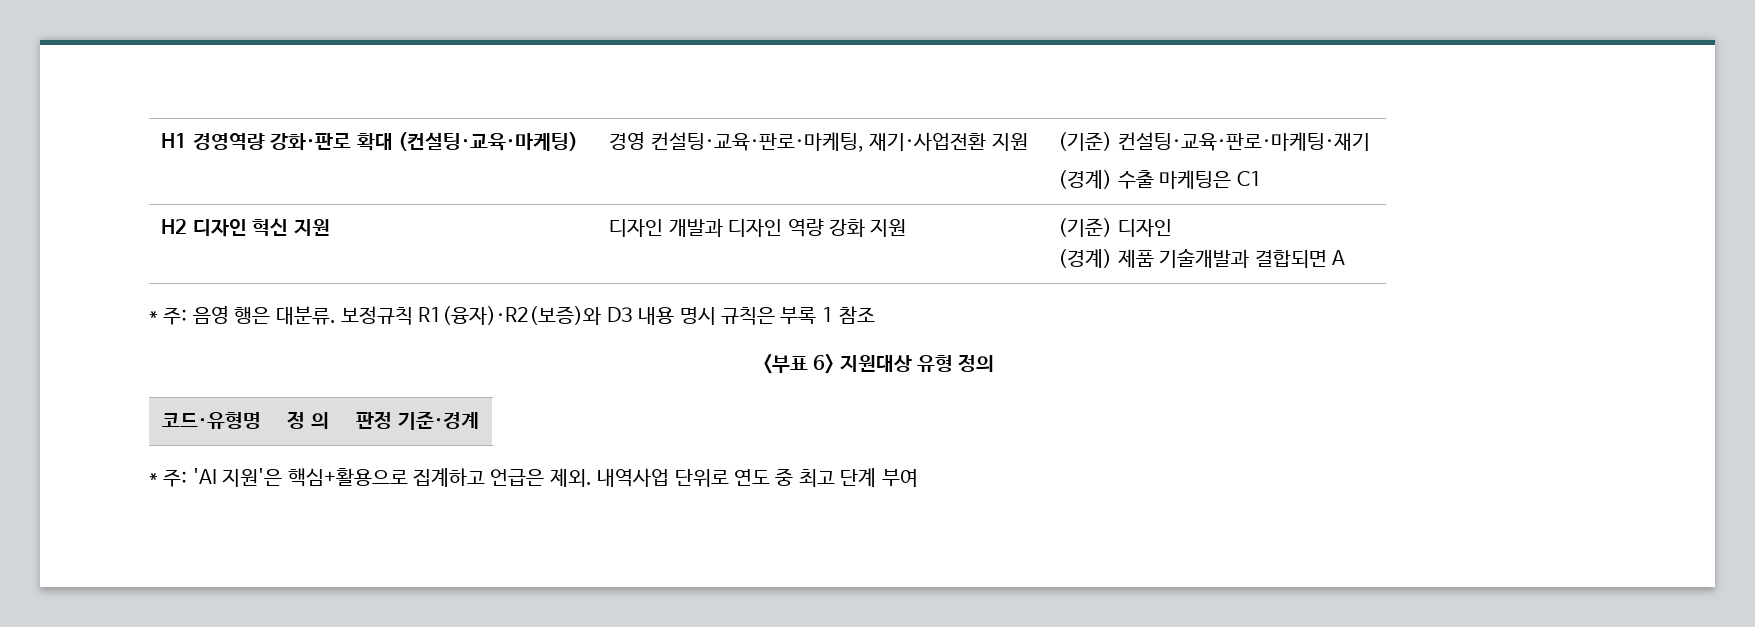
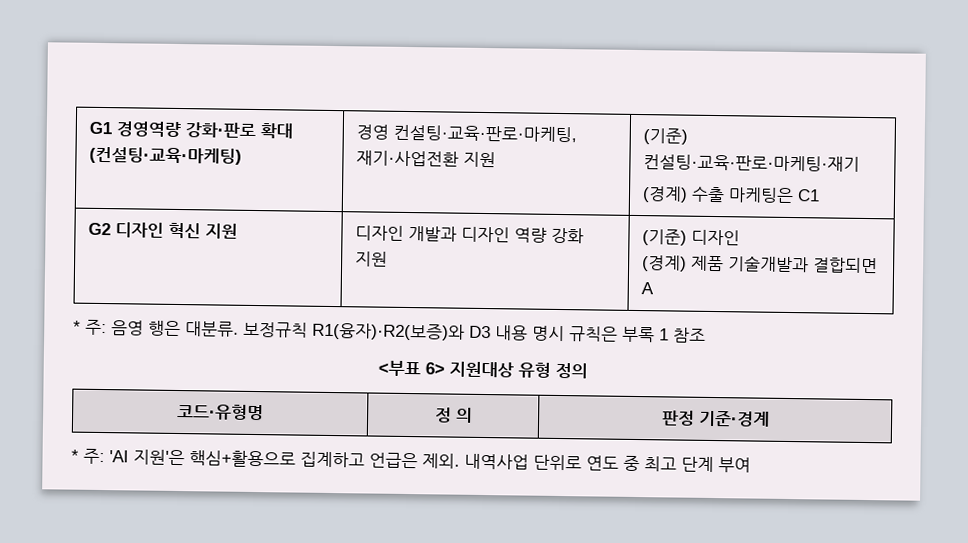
- H1 경영역량 강화·판로 확대 (컨설팅·교육·마케팅) | 경영 컨설팅·교육·판로·마케팅, 재기·사업전환 지원 | (기준) 컨설팅·교육·판로·마케팅·재기
+ G1 경영역량 강화·판로 확대 (컨설팅·교육·마케팅) | 경영 컨설팅·교육·판로·마케팅, 재기·사업전환 지원 | (기준) 컨설팅·교육·판로·마케팅·재기
- H2 디자인 혁신 지원 | 디자인 개발과 디자인 역량 강화 지원 | (기준) 디자인
+ G2 디자인 혁신 지원 | 디자인 개발과 디자인 역량 강화 지원 | (기준) 디자인

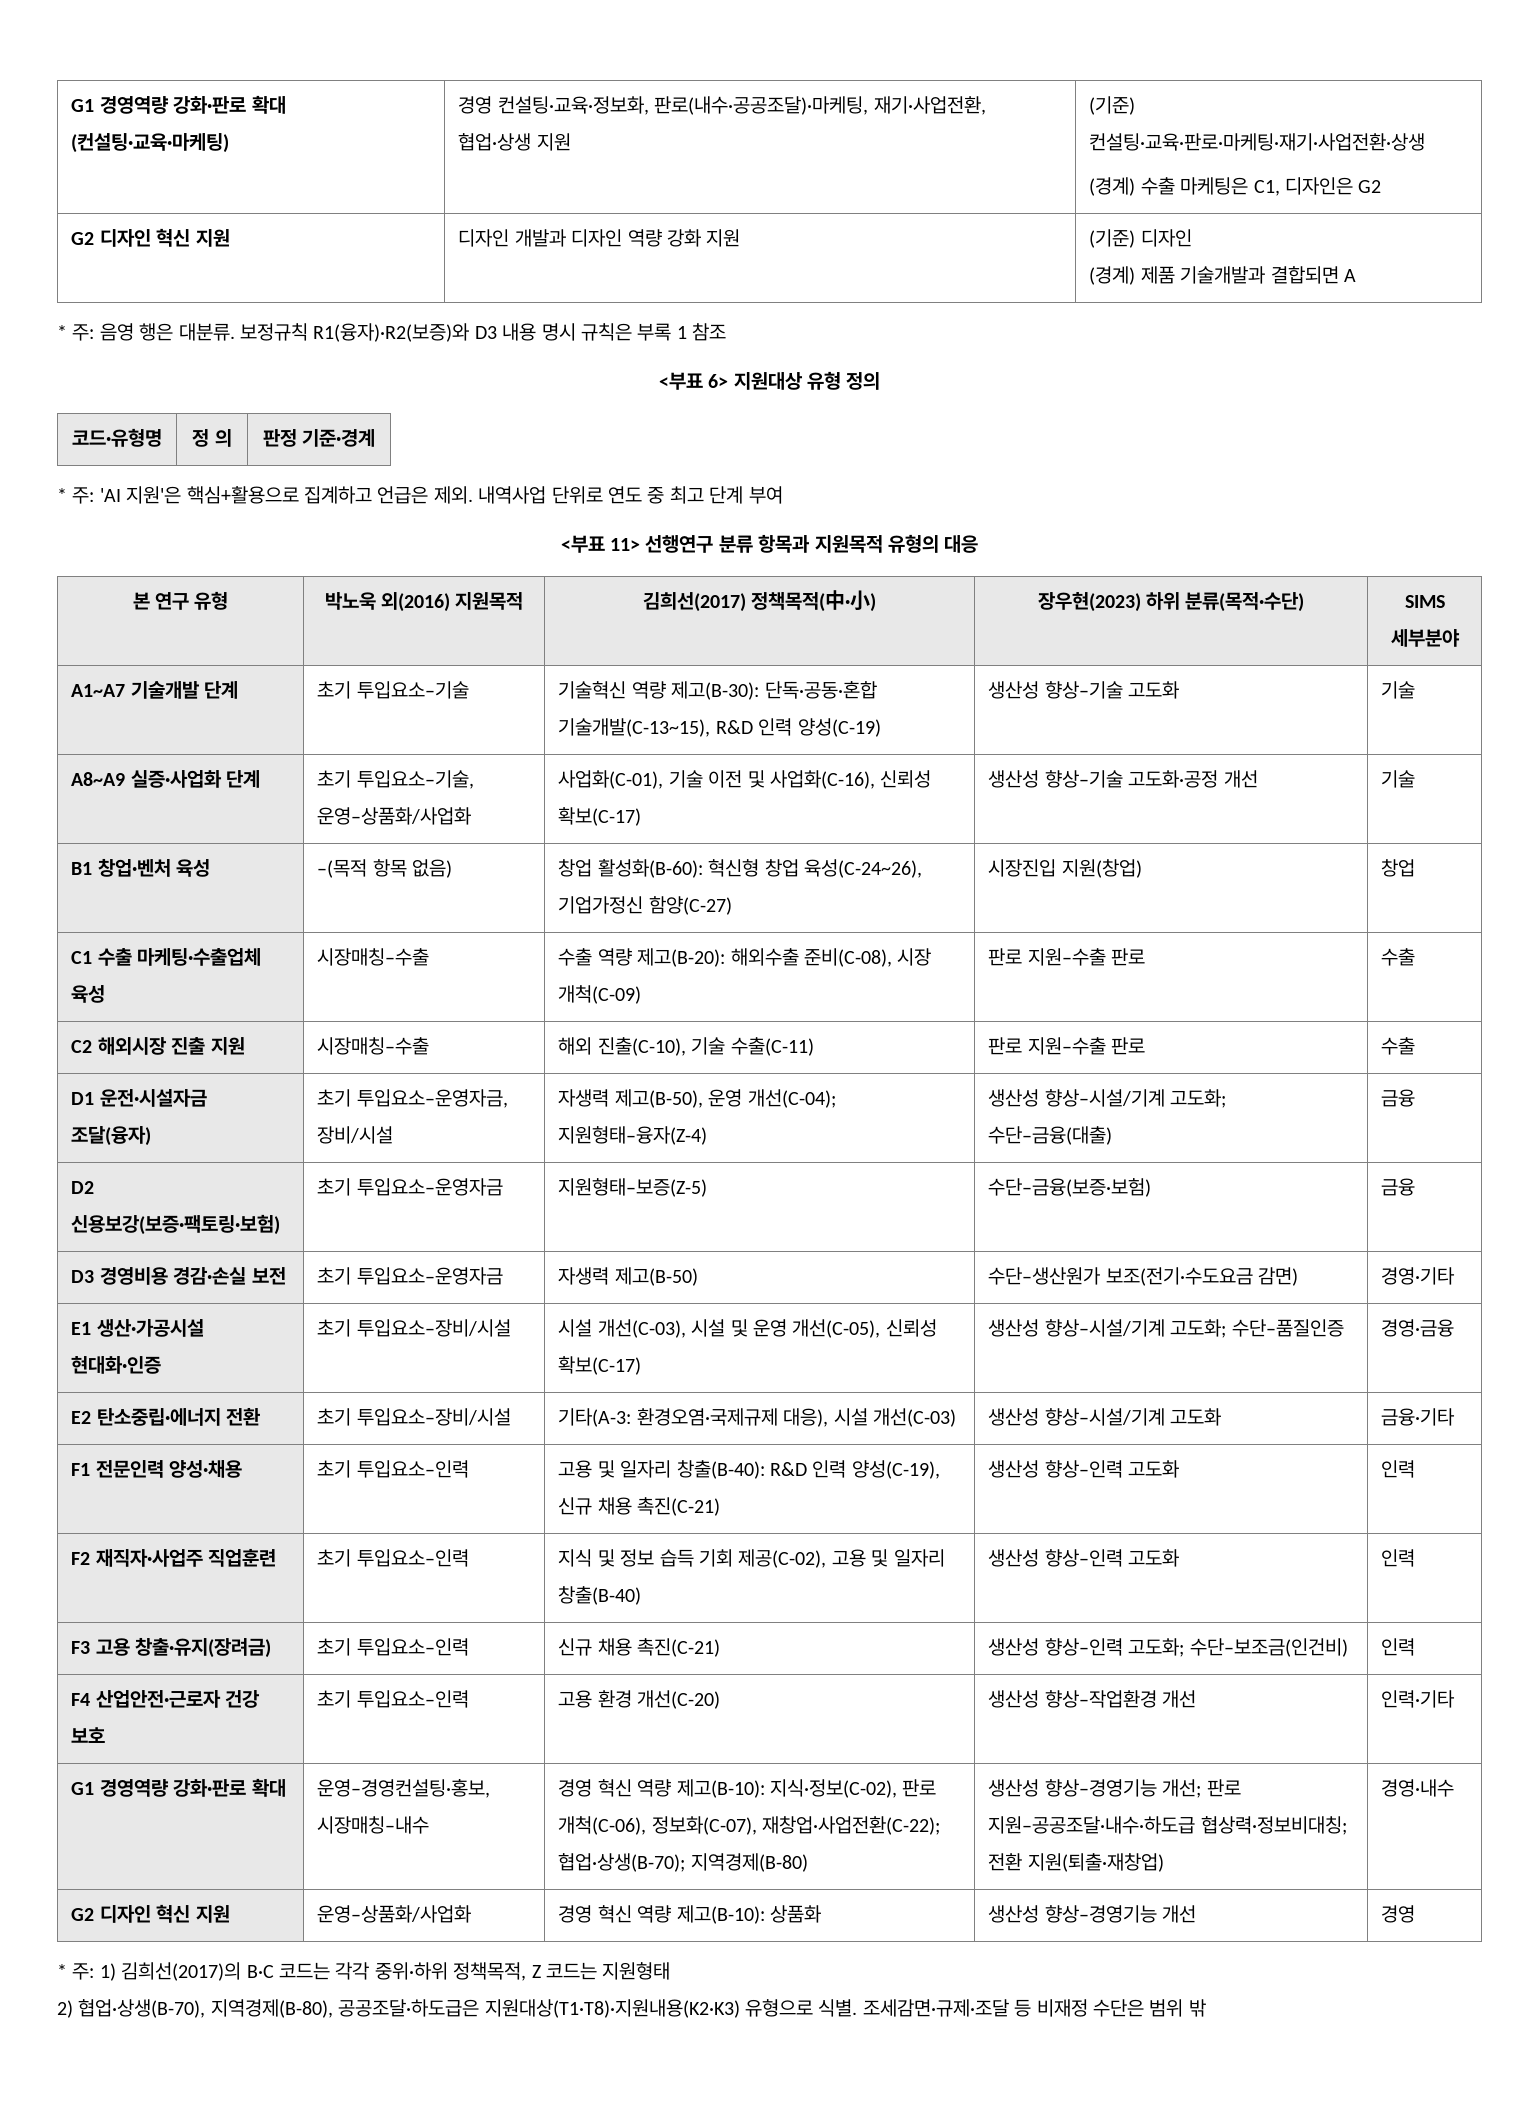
- G1 경영역량 강화·판로 확대 (컨설팅·교육·마케팅) | 경영 컨설팅·교육·판로·마케팅, 재기·사업전환 지원 | (기준) 컨설팅·교육·판로·마케팅·재기
- (경계) 수출 마케팅은 C1
+ G1 경영역량 강화·판로 확대 (컨설팅·교육·마케팅) | 경영 컨설팅·교육·정보화, 판로(내수·공공조달)·마케팅, 재기·사업전환, 협업·상생 지원 | (기준) 컨설팅·교육·판로·마케팅·재기·사업전환·상생
+ (경계) 수출 마케팅은 C1, 디자인은 G2
+ <부표 11> 선행연구 분류 항목과 지원목적 유형의 대응
+ 본 연구 유형 | 박노욱 외(2016) 지원목적 | 김희선(2017) 정책목적(中·小) | 장우현(2023) 하위 분류(목적·수단) | SIMS 세부분야
+ A1~A7 기술개발 단계 | 초기 투입요소–기술 | 기술혁신 역량 제고(B-30): 단독·공동·혼합 기술개발(C-13~15), R&D 인력 양성(C-19) | 생산성 향상–기술 고도화 | 기술
+ A8~A9 실증·사업화 단계 | 초기 투입요소–기술, 운영–상품화/사업화 | 사업화(C-01), 기술 이전 및 사업화(C-16), 신뢰성 확보(C-17) | 생산성 향상–기술 고도화·공정 개선 | 기술
+ B1 창업·벤처 육성 | –(목적 항목 없음) | 창업 활성화(B-60): 혁신형 창업 육성(C-24~26), 기업가정신 함양(C-27) | 시장진입 지원(창업) | 창업
+ C1 수출 마케팅·수출업체 육성 | 시장매칭–수출 | 수출 역량 제고(B-20): 해외수출 준비(C-08), 시장 개척(C-09) | 판로 지원–수출 판로 | 수출
+ C2 해외시장 진출 지원 | 시장매칭–수출 | 해외 진출(C-10), 기술 수출(C-11) | 판로 지원–수출 판로 | 수출
+ D1 운전·시설자금 조달(융자) | 초기 투입요소–운영자금, 장비/시설 | 자생력 제고(B-50), 운영 개선(C-04); 지원형태–융자(Z-4) | 생산성 향상–시설/기계 고도화; 수단–금융(대출) | 금융
+ D2 신용보강(보증·팩토링·보험) | 초기 투입요소–운영자금 | 지원형태–보증(Z-5) | 수단–금융(보증·보험) | 금융
+ D3 경영비용 경감·손실 보전 | 초기 투입요소–운영자금 | 자생력 제고(B-50) | 수단–생산원가 보조(전기·수도요금 감면) | 경영·기타
+ E1 생산·가공시설 현대화·인증 | 초기 투입요소–장비/시설 | 시설 개선(C-03), 시설 및 운영 개선(C-05), 신뢰성 확보(C-17) | 생산성 향상–시설/기계 고도화; 수단–품질인증 | 경영·금융
+ E2 탄소중립·에너지 전환 | 초기 투입요소–장비/시설 | 기타(A-3: 환경오염·국제규제 대응), 시설 개선(C-03) | 생산성 향상–시설/기계 고도화 | 금융·기타
+ F1 전문인력 양성·채용 | 초기 투입요소–인력 | 고용 및 일자리 창출(B-40): R&D 인력 양성(C-19), 신규 채용 촉진(C-21) | 생산성 향상–인력 고도화 | 인력
+ F2 재직자·사업주 직업훈련 | 초기 투입요소–인력 | 지식 및 정보 습득 기회 제공(C-02), 고용 및 일자리 창출(B-40) | 생산성 향상–인력 고도화 | 인력
+ F3 고용 창출·유지(장려금) | 초기 투입요소–인력 | 신규 채용 촉진(C-21) | 생산성 향상–인력 고도화; 수단–보조금(인건비) | 인력
+ F4 산업안전·근로자 건강 보호 | 초기 투입요소–인력 | 고용 환경 개선(C-20) | 생산성 향상–작업환경 개선 | 인력·기타
+ G1 경영역량 강화·판로 확대 | 운영–경영컨설팅·홍보, 시장매칭–내수 | 경영 혁신 역량 제고(B-10): 지식·정보(C-02), 판로 개척(C-06), 정보화(C-07), 재창업·사업전환(C-22); 협업·상생(B-70); 지역경제(B-80) | 생산성 향상–경영기능 개선; 판로 지원–공공조달·내수·하도급 협상력·정보비대칭; 전환 지원(퇴출·재창업) | 경영·내수
+ G2 디자인 혁신 지원 | 운영–상품화/사업화 | 경영 혁신 역량 제고(B-10): 상품화 | 생산성 향상–경영기능 개선 | 경영
+ * 주: 1) 김희선(2017)의 B·C 코드는 각각 중위·하위 정책목적, Z 코드는 지원형태
+ 2) 협업·상생(B-70), 지역경제(B-80), 공공조달·하도급은 지원대상(T1·T8)·지원내용(K2·K3) 유형으로 식별. 조세감면·규제·조달 등 비재정 수단은 범위 밖

